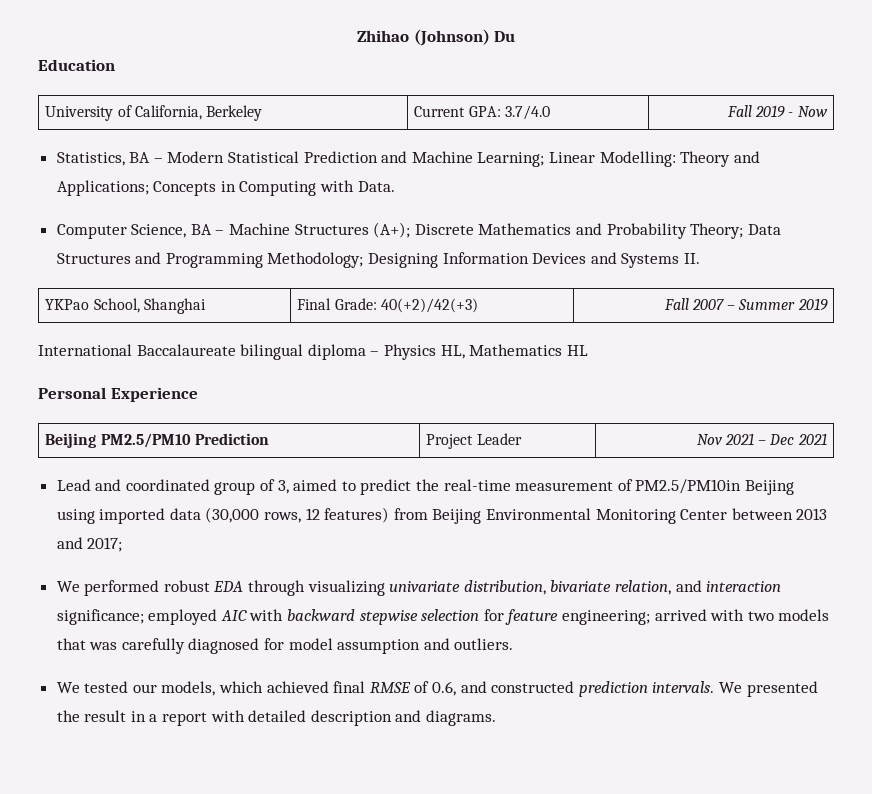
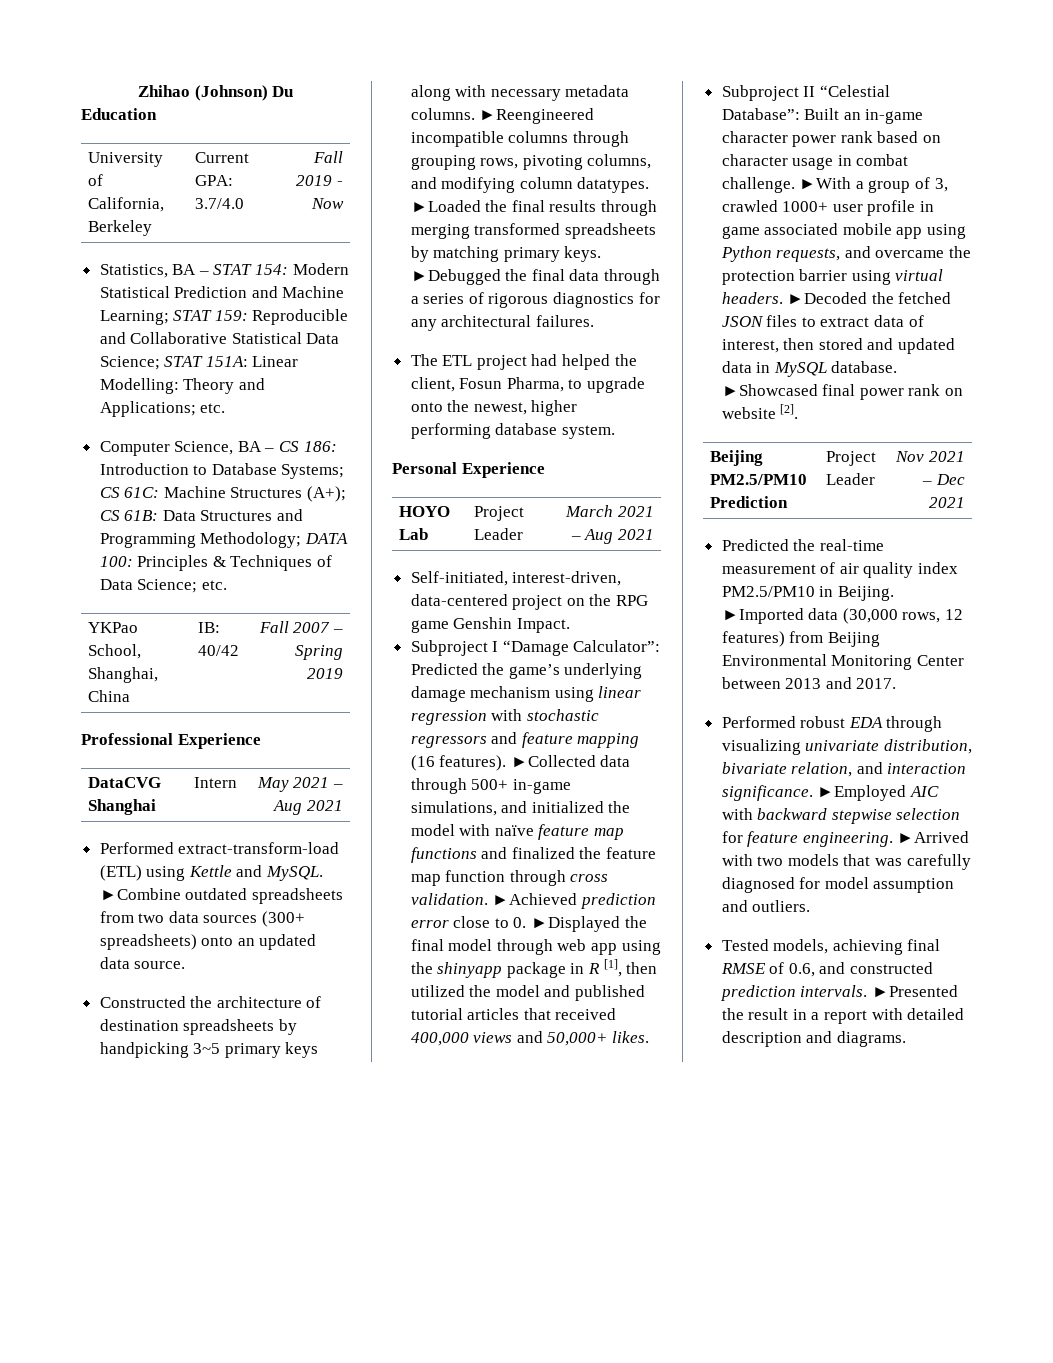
- Statistics, BA – Modern Statistical Prediction and Machine Learning; Linear Modelling: Theory and Applications; Concepts in Computing with Data.
+ Statistics, BA – STAT 154: Modern Statistical Prediction and Machine Learning; STAT 159: Reproducible and Collaborative Statistical Data Science; STAT 151A: Linear Modelling: Theory and Applications; etc.
- Computer Science, BA – Machine Structures (A+); Discrete Mathematics and Probability Theory; Data Structures and Programming Methodology; Designing Information Devices and Systems II.
- YKPao School, Shanghai | Final Grade: 40(+2)/42(+3) | Fall 2007 – Summer 2019
+ Computer Science, BA – CS 186: Introduction to Database Systems; CS 61C: Machine Structures (A+); CS 61B: Data Structures and Programming Methodology; DATA 100: Principles & Techniques of Data Science; etc.
+ YKPao School, Shanghai, China | IB: 40/42 | Fall 2007 – Spring 2019
- International Baccalaureate bilingual diploma – Physics HL, Mathematics HL
+ Professional Experience
+ DataCVG Shanghai | Intern | May 2021 – Aug 2021
+ Performed extract-transform-load (ETL) using Kettle and MySQL. ►Combine outdated spreadsheets from two data sources (300+ spreadsheets) onto an updated data source.
+ Constructed the architecture of destination spreadsheets by handpicking 3~5 primary keys along with necessary metadata columns. ►Reengineered incompatible columns through grouping rows, pivoting columns, and modifying column datatypes. ►Loaded the final results through merging transformed spreadsheets by matching primary keys. ►Debugged the final data through a series of rigorous diagnostics for any architectural failures.
+ The ETL project had helped the client, Fosun Pharma, to upgrade onto the newest, higher performing database system.
  Personal Experience
+ HOYO Lab | Project Leader | March 2021 – Aug 2021
+ Self-initiated, interest-driven, data-centered project on the RPG game Genshin Impact.
+ Subproject I “Damage Calculator”: Predicted the game’s underlying damage mechanism using linear regression with stochastic regressors and feature mapping (16 features). ►Collected data through 500+ in-game simulations, and initialized the model with naïve feature map functions and finalized the feature map function through cross validation. ►Achieved prediction error close to 0. ►Displayed the final model through web app using the shinyapp package in R [1], then utilized the model and published tutorial articles that received 400,000 views and 50,000+ likes.
+ Subproject II “Celestial Database”: Built an in-game character power rank based on character usage in combat challenge. ►With a group of 3, crawled 1000+ user profile in game associated mobile app using Python requests, and overcame the protection barrier using virtual headers. ►Decoded the fetched JSON files to extract data of interest, then stored and updated data in MySQL database. ►Showcased final power rank on website [2].
- Lead and coordinated group of 3, aimed to predict the real-time measurement of PM2.5/PM10in Beijing using imported data (30,000 rows, 12 features) from Beijing Environmental Monitoring Center between 2013 and 2017;
- We performed robust EDA through visualizing univariate distribution, bivariate relation, and interaction significance; employed AIC with backward stepwise selection for feature engineering; arrived with two models that was carefully diagnosed for model assumption and outliers.
+ Predicted the real-time measurement of air quality index PM2.5/PM10 in Beijing. ►Imported data (30,000 rows, 12 features) from Beijing Environmental Monitoring Center between 2013 and 2017.
+ Performed robust EDA through visualizing univariate distribution, bivariate relation, and interaction significance. ►Employed AIC with backward stepwise selection for feature engineering. ►Arrived with two models that was carefully diagnosed for model assumption and outliers.
- We tested our models, which achieved final RMSE of 0.6, and constructed prediction intervals.
+ Tested models, achieving final RMSE of 0.6, and constructed prediction intervals.
- We presented the result in a report with detailed description and diagrams.
+ ►Presented the result in a report with detailed description and diagrams.

